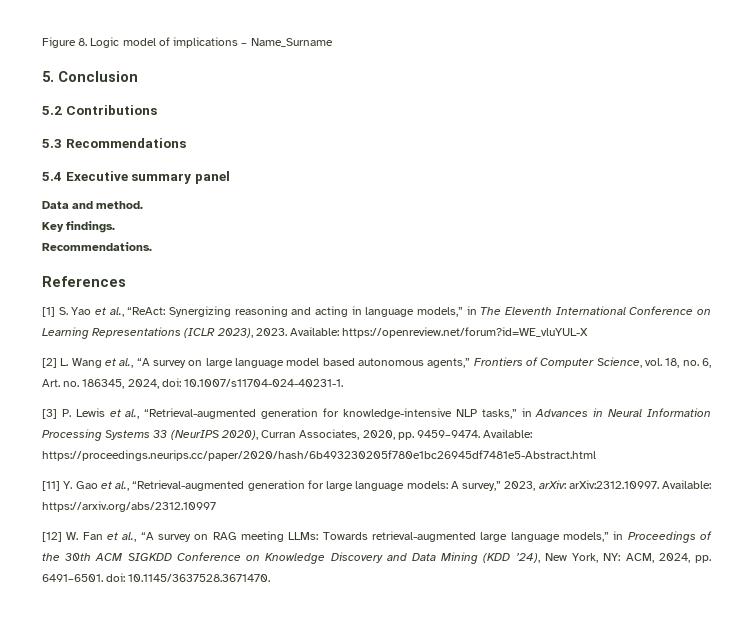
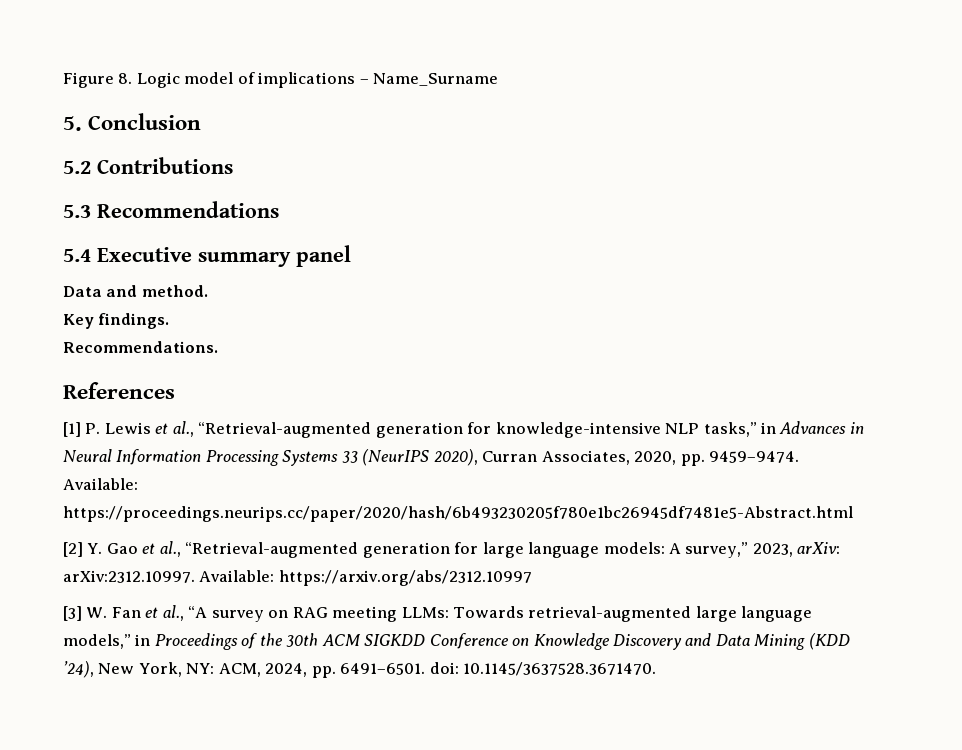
- [1] S. Yao et al., “ReAct: Synergizing reasoning and acting in language models,” in The Eleventh International Conference on Learning Representations (ICLR 2023), 2023. Available: https://openreview.net/forum?id=WE_vluYUL-X
- [2] L. Wang et al., “A survey on large language model based autonomous agents,” Frontiers of Computer Science, vol. 18, no. 6, Art. no. 186345, 2024, doi: 10.1007/s11704-024-40231-1.
- [3] P. Lewis et al., “Retrieval-augmented generation for knowledge-intensive NLP tasks,” in Advances in Neural Information Processing Systems 33 (NeurIPS 2020), Curran Associates, 2020, pp. 9459–9474.
+ [1] P. Lewis et al., “Retrieval-augmented generation for knowledge-intensive NLP tasks,” in Advances in Neural Information Processing Systems 33 (NeurIPS 2020), Curran Associates, 2020, pp. 9459–9474.
- [11] Y. Gao et al., “Retrieval-augmented generation for large language models: A survey,” 2023, arXiv: arXiv:2312.10997. Available: https://arxiv.org/abs/2312.10997
+ [2] Y. Gao et al., “Retrieval-augmented generation for large language models: A survey,” 2023, arXiv: arXiv:2312.10997. Available: https://arxiv.org/abs/2312.10997
- [12] W. Fan et al., “A survey on RAG meeting LLMs: Towards retrieval-augmented large language models,” in Proceedings of the 30th ACM SIGKDD Conference on Knowledge Discovery and Data Mining (KDD ’24), New York, NY: ACM, 2024, pp. 6491–6501. doi: 10.1145/3637528.3671470.
+ [3] W. Fan et al., “A survey on RAG meeting LLMs: Towards retrieval-augmented large language models,” in Proceedings of the 30th ACM SIGKDD Conference on Knowledge Discovery and Data Mining (KDD ’24), New York, NY: ACM, 2024, pp. 6491–6501. doi: 10.1145/3637528.3671470.

